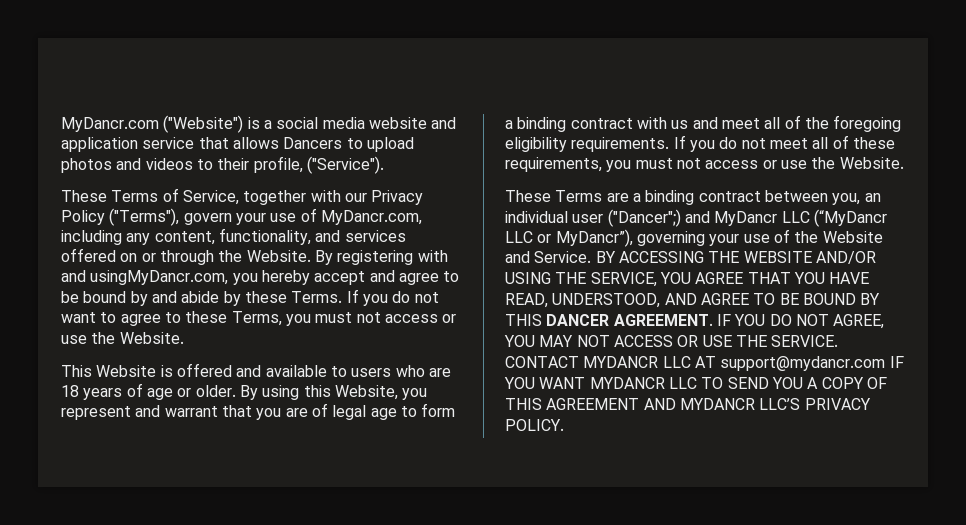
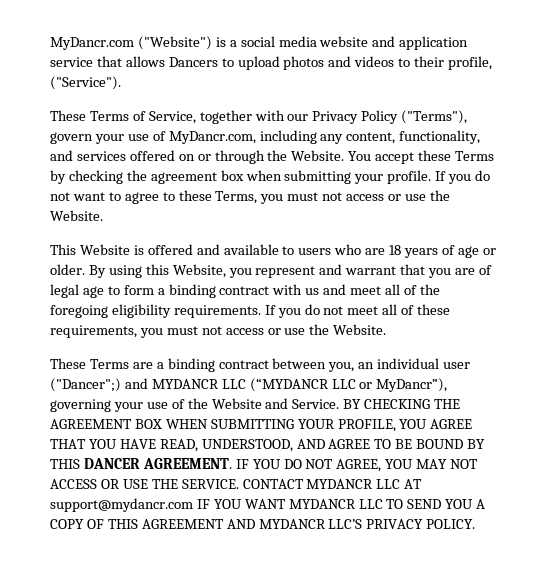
- By registering with and usingMyDancr.com, you hereby accept and agree to be bound by and abide by these Terms.
+ You accept these Terms by checking the agreement box when submitting your profile.
- These Terms are a binding contract between you, an individual user ("Dancer";) and MyDancr LLC (“MyDancr LLC or MyDancr”), governing your use of the Website and Service.
+ These Terms are a binding contract between you, an individual user ("Dancer";) and MYDANCR LLC (“MYDANCR LLC or MyDancr”), governing your use of the Website and Service.
- BY ACCESSING THE WEBSITE AND/OR USING THE SERVICE, YOU AGREE THAT YOU HAVE READ, UNDERSTOOD, AND AGREE TO BE BOUND BY THIS DANCER AGREEMENT.
+ BY CHECKING THE AGREEMENT BOX WHEN SUBMITTING YOUR PROFILE, YOU AGREE THAT YOU HAVE READ, UNDERSTOOD, AND AGREE TO BE BOUND BY THIS DANCER AGREEMENT.

